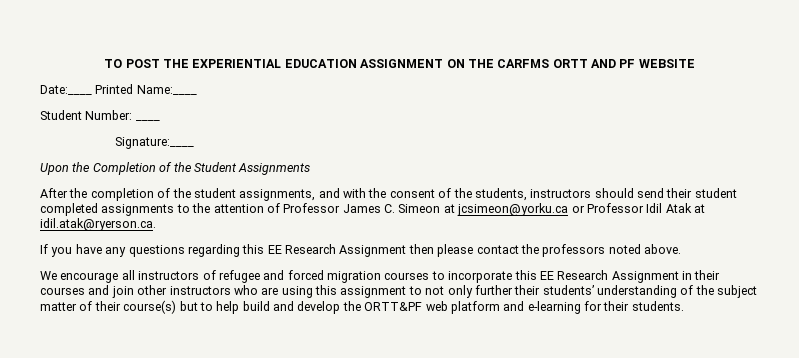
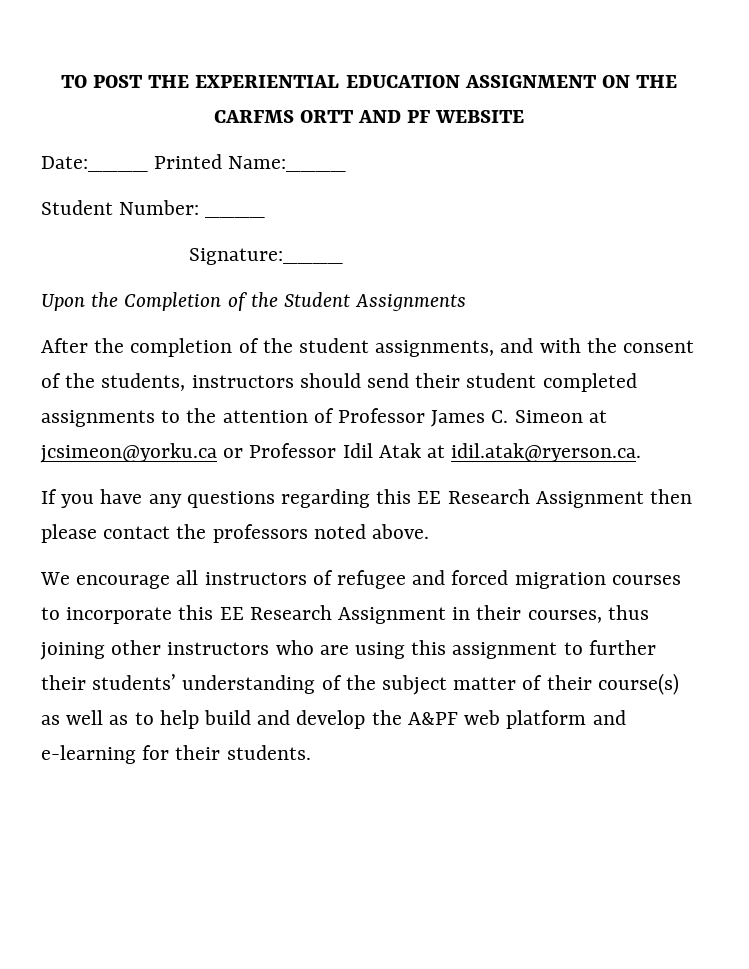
- We encourage all instructors of refugee and forced migration courses to incorporate this EE Research Assignment in their courses and join other instructors who are using this assignment to not only further their students’ understanding of the subject matter of their course(s) but to help build and develop the ORTT&PF web platform and e-learning for their students.
+ We encourage all instructors of refugee and forced migration courses to incorporate this EE Research Assignment in their courses, thus joining other instructors who are using this assignment to further their students’ understanding of the subject matter of their course(s) as well as to help build and develop the A&PF web platform and e-learning for their students.

